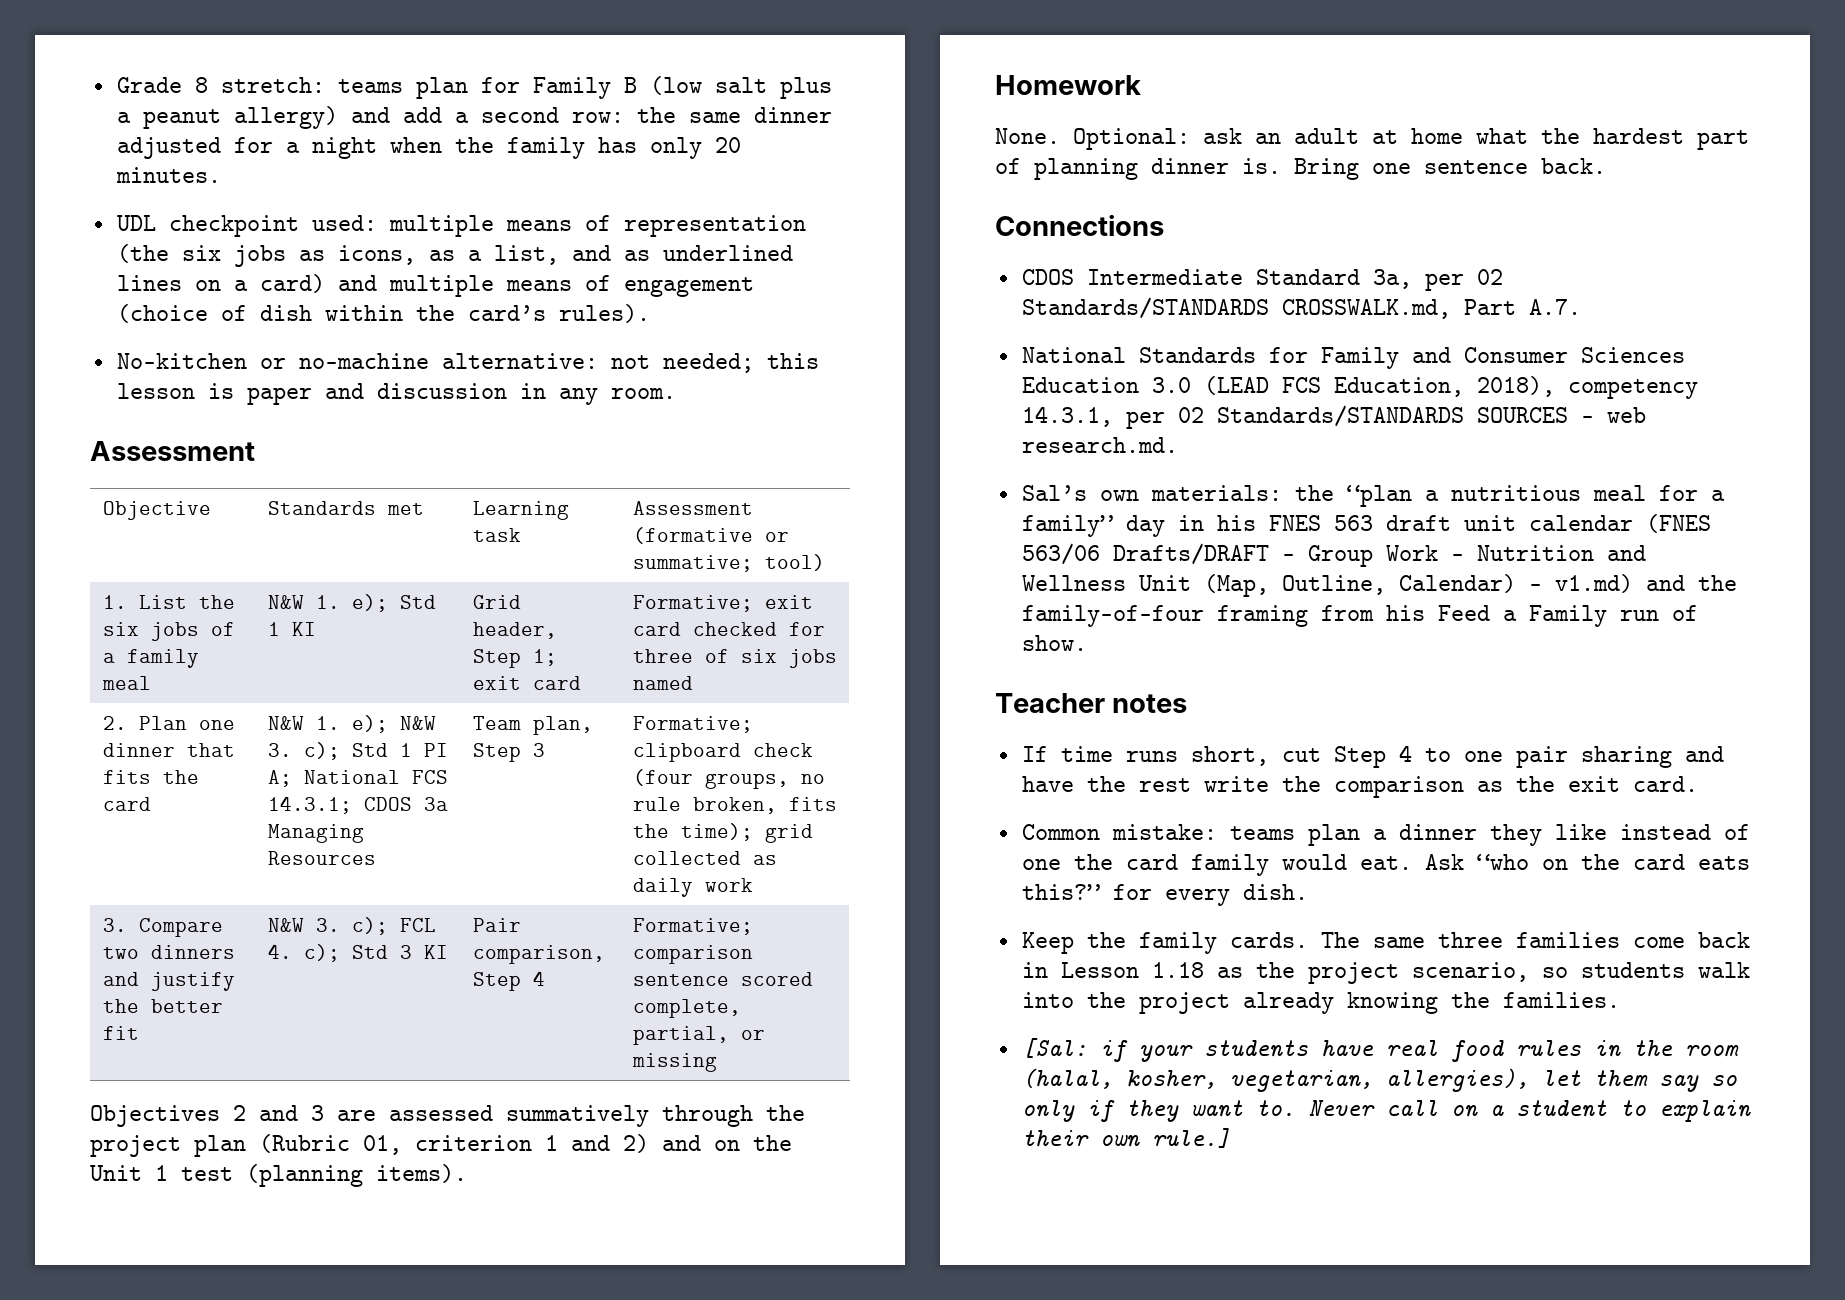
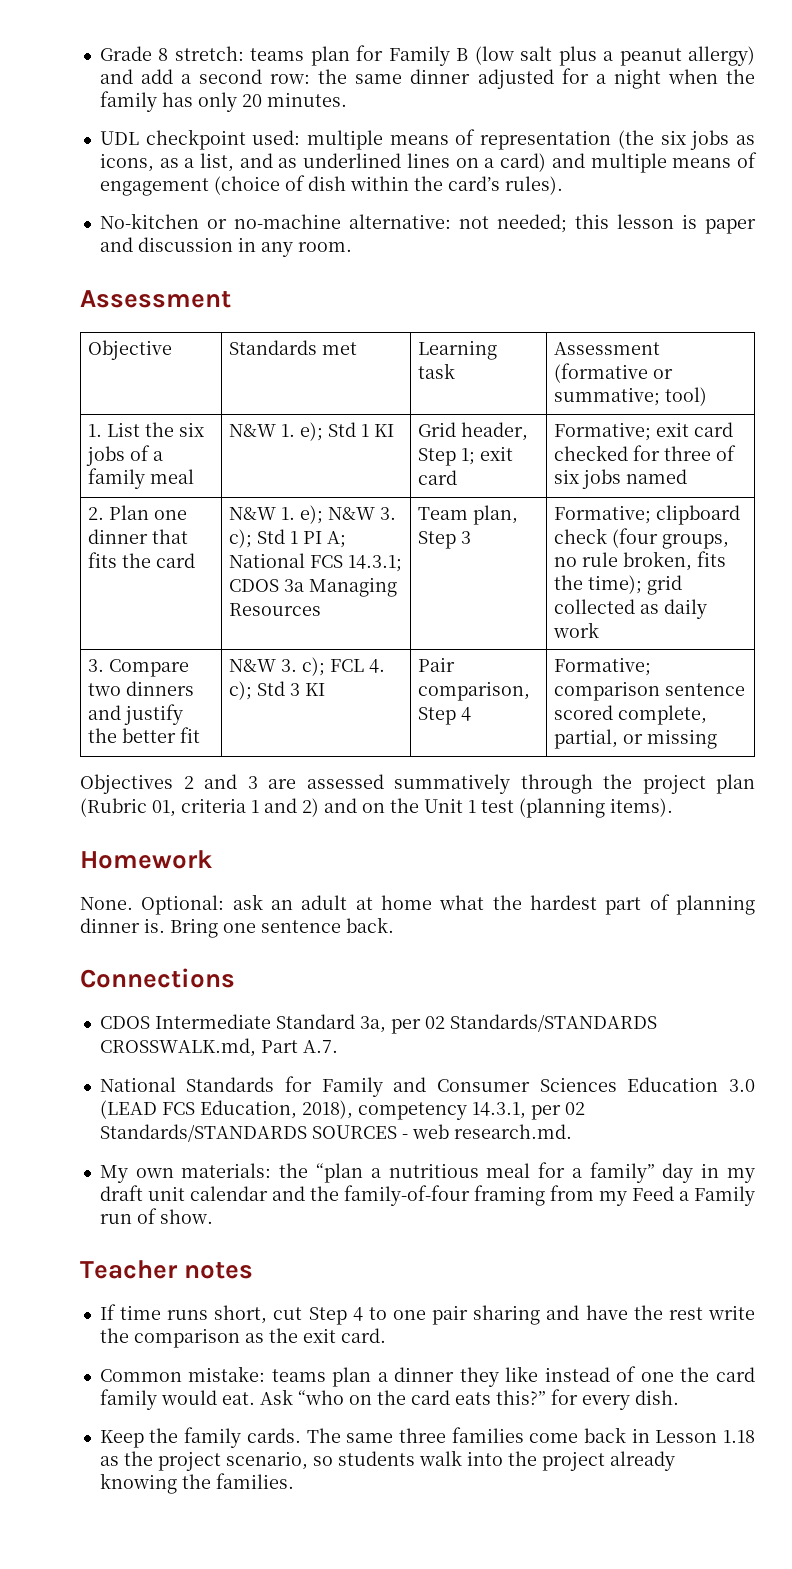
- Objectives 2 and 3 are assessed summatively through the project plan (Rubric 01, criterion 1 and 2) and on the Unit 1 test (planning items).
+ Objectives 2 and 3 are assessed summatively through the project plan (Rubric 01, criteria 1 and 2) and on the Unit 1 test (planning items).
- Sal’s own materials: the “plan a nutritious meal for a family” day in his FNES 563 draft unit calendar (FNES 563/06 Drafts/DRAFT - Group Work - Nutrition and Wellness Unit (Map, Outline, Calendar) - v1.md) and the family-of-four framing from his Feed a Family run of show.
+ My own materials: the “plan a nutritious meal for a family” day in my draft unit calendar and the family-of-four framing from my Feed a Family run of show.
- [Sal: if your students have real food rules in the room (halal, kosher, vegetarian, allergies), let them say so only if they want to. Never call on a student to explain their own rule.]

